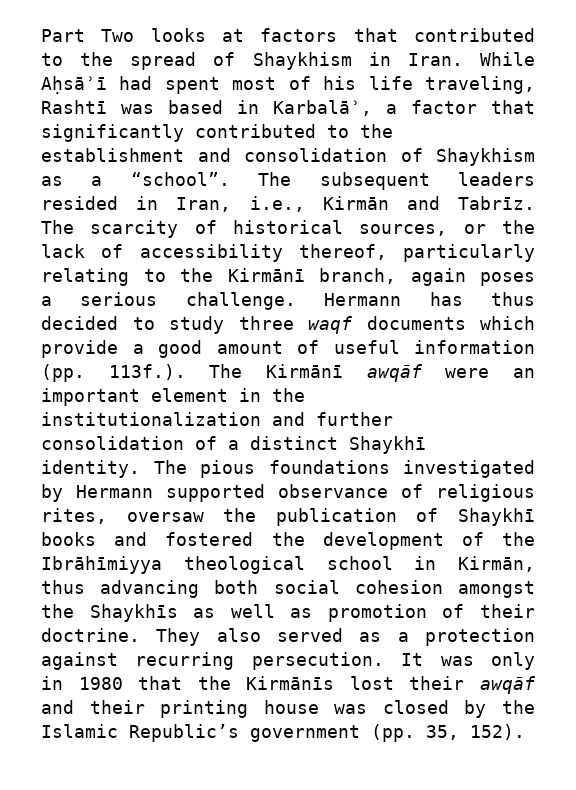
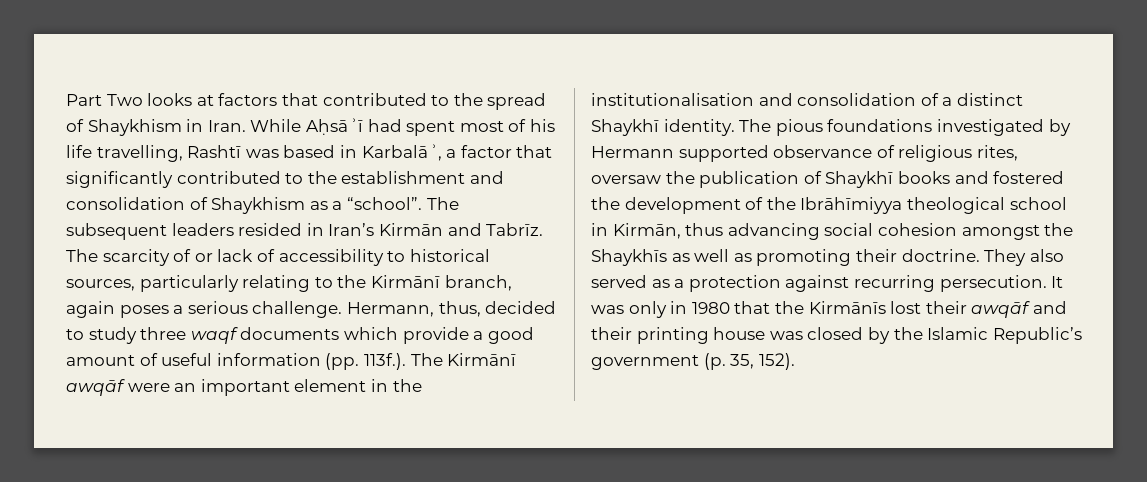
- While Aḥsāʾī had spent most of his life traveling, Rashtī was based in Karbalāʾ, a factor that significantly contributed to the establishment and consolidation of Shaykhism as a “school”.
+ While Aḥsāʾī had spent most of his life travelling, Rashtī was based in Karbalāʾ, a factor that significantly contributed to the establishment and consolidation of Shaykhism as a “school”.
- The subsequent leaders resided in Iran, i.e., Kirmān and Tabrīz.
+ The subsequent leaders resided in Iran’s Kirmān and Tabrīz.
- The scarcity of historical sources, or the lack of accessibility thereof, particularly relating to the Kirmānī branch, again poses a serious challenge.
+ The scarcity of or lack of accessibility to historical sources, particularly relating to the Kirmānī branch, again poses a serious challenge.
- Hermann has thus decided to study three waqf documents which provide a good amount of useful information (pp. 113f.). The Kirmānī awqāf were an important element in the institutionalization and further consolidation of a distinct Shaykhī identity.
+ Hermann, thus, decided to study three waqf documents which provide a good amount of useful information (pp. 113f.). The Kirmānī awqāf were an important element in the institutionalisation and consolidation of a distinct Shaykhī identity.
- The pious foundations investigated by Hermann supported observance of religious rites, oversaw the publication of Shaykhī books and fostered the development of the Ibrāhīmiyya theological school in Kirmān, thus advancing both social cohesion amongst the Shaykhīs as well as promotion of their doctrine.
+ The pious foundations investigated by Hermann supported observance of religious rites, oversaw the publication of Shaykhī books and fostered the development of the Ibrāhīmiyya theological school in Kirmān, thus advancing social cohesion amongst the Shaykhīs as well as promoting their doctrine.
- It was only in 1980 that the Kirmānīs lost their awqāf and their printing house was closed by the Islamic Republic’s government (pp. 35, 152).
+ It was only in 1980 that the Kirmānīs lost their awqāf and their printing house was closed by the Islamic Republic’s government (p. 35, 152).

